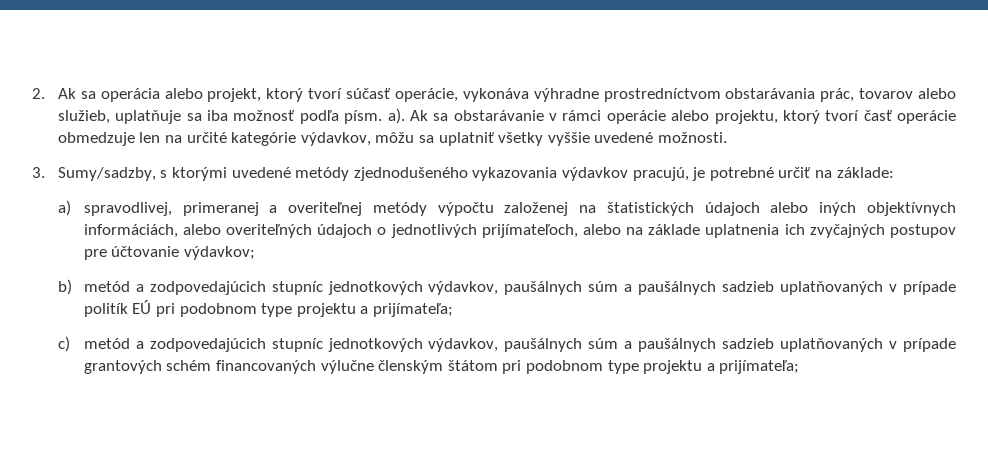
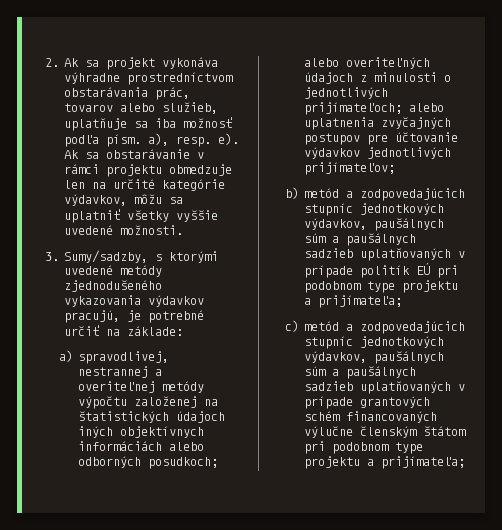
- 2. Ak sa operácia alebo projekt, ktorý tvorí súčasť operácie, vykonáva výhradne prostredníctvom obstarávania prác, tovarov alebo služieb, uplatňuje sa iba možnosť podľa písm. a).
+ 2. Ak sa projekt vykonáva výhradne prostredníctvom obstarávania prác, tovarov alebo služieb, uplatňuje sa iba možnosť podľa písm. a), resp. e).
- Ak sa obstarávanie v rámci operácie alebo projektu, ktorý tvorí časť operácie obmedzuje len na určité kategórie výdavkov, môžu sa uplatniť všetky vyššie uvedené možnosti.
+ Ak sa obstarávanie v rámci projektu obmedzuje len na určité kategórie výdavkov, môžu sa uplatniť všetky vyššie uvedené možnosti.
- a) spravodlivej, primeranej a overiteľnej metódy výpočtu založenej na štatistických údajoch alebo iných objektívnych informáciách, alebo overiteľných údajoch o jednotlivých prijímateľoch, alebo na základe uplatnenia ich zvyčajných postupov pre účtovanie výdavkov;
+ a) spravodlivej, nestrannej a overiteľnej metódy výpočtu založenej na štatistických údajoch iných objektívnych informáciách alebo odborných posudkoch; alebo overiteľných údajoch z minulosti o jednotlivých prijímateľoch; alebo uplatnenia zvyčajných postupov pre účtovanie výdavkov jednotlivých prijímateľov;

